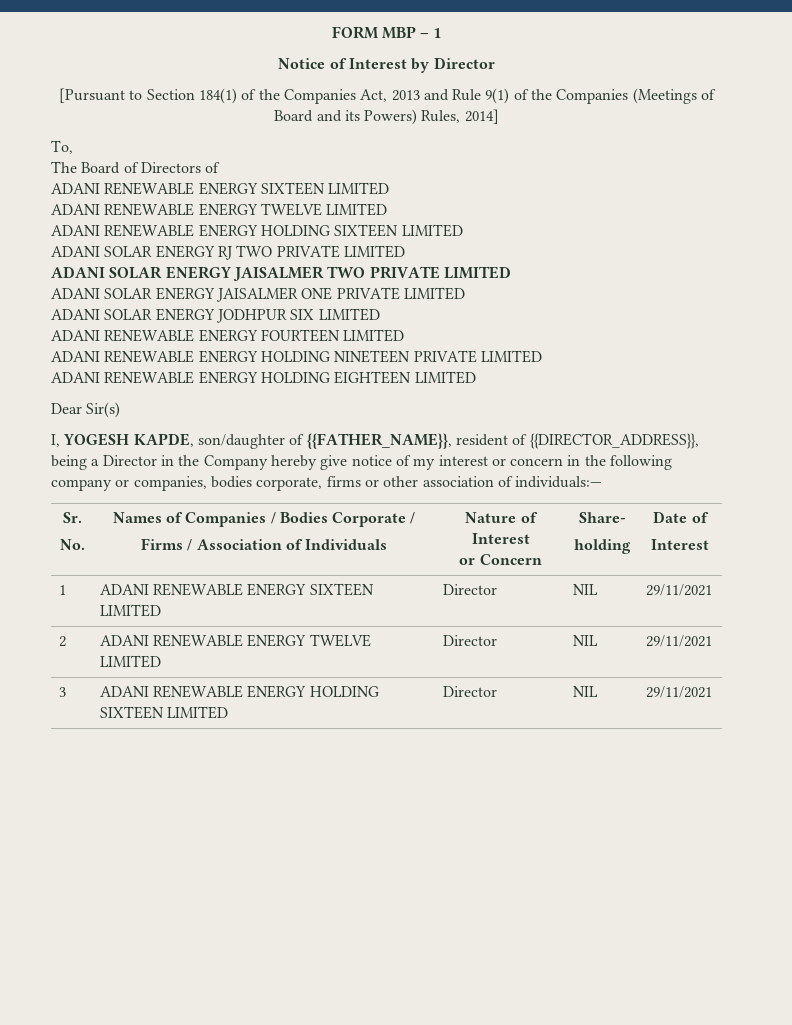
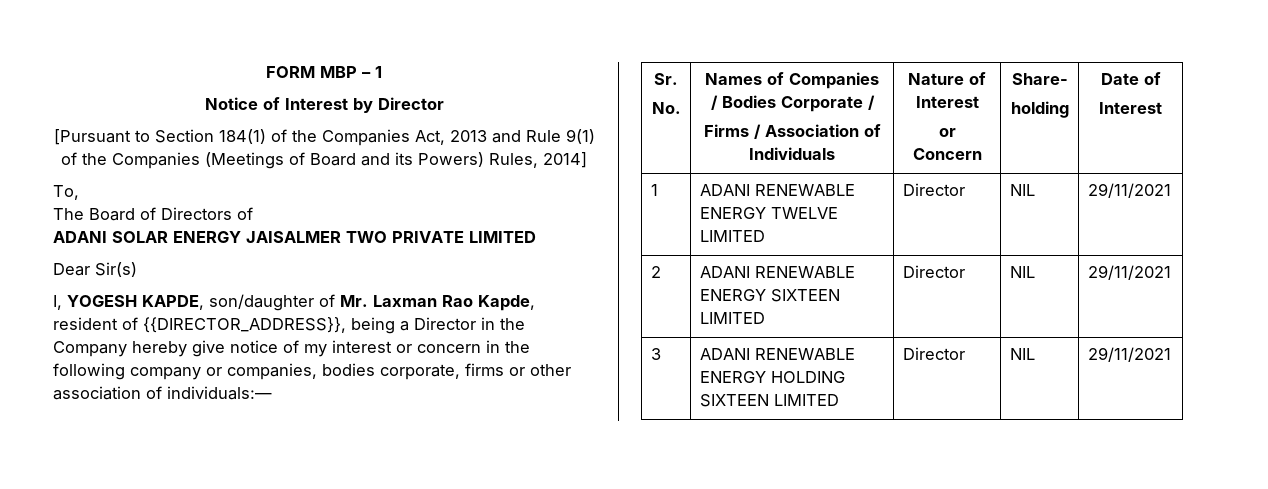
  The Board of Directors of
- ADANI RENEWABLE ENERGY SIXTEEN LIMITED
- ADANI RENEWABLE ENERGY TWELVE LIMITED
- ADANI RENEWABLE ENERGY HOLDING SIXTEEN LIMITED
- ADANI SOLAR ENERGY RJ TWO PRIVATE LIMITED
- ADANI SOLAR ENERGY JAISALMER ONE PRIVATE LIMITED
- ADANI SOLAR ENERGY JODHPUR SIX LIMITED
- ADANI RENEWABLE ENERGY FOURTEEN LIMITED
- ADANI RENEWABLE ENERGY HOLDING NINETEEN PRIVATE LIMITED
- ADANI RENEWABLE ENERGY HOLDING EIGHTEEN LIMITED
- I, YOGESH KAPDE, son/daughter of {{FATHER_NAME}}, resident of {{DIRECTOR_ADDRESS}}, being a Director in the Company hereby give notice of my interest or concern in the following company or companies, bodies corporate, firms or other association of individuals:—
+ I, YOGESH KAPDE, son/daughter of Mr. Laxman Rao Kapde, resident of {{DIRECTOR_ADDRESS}}, being a Director in the Company hereby give notice of my interest or concern in the following company or companies, bodies corporate, firms or other association of individuals:—
- 1 | ADANI RENEWABLE ENERGY SIXTEEN LIMITED | Director | NIL | 29/11/2021
+ 1 | ADANI RENEWABLE ENERGY TWELVE LIMITED | Director | NIL | 29/11/2021
- 2 | ADANI RENEWABLE ENERGY TWELVE LIMITED | Director | NIL | 29/11/2021
+ 2 | ADANI RENEWABLE ENERGY SIXTEEN LIMITED | Director | NIL | 29/11/2021

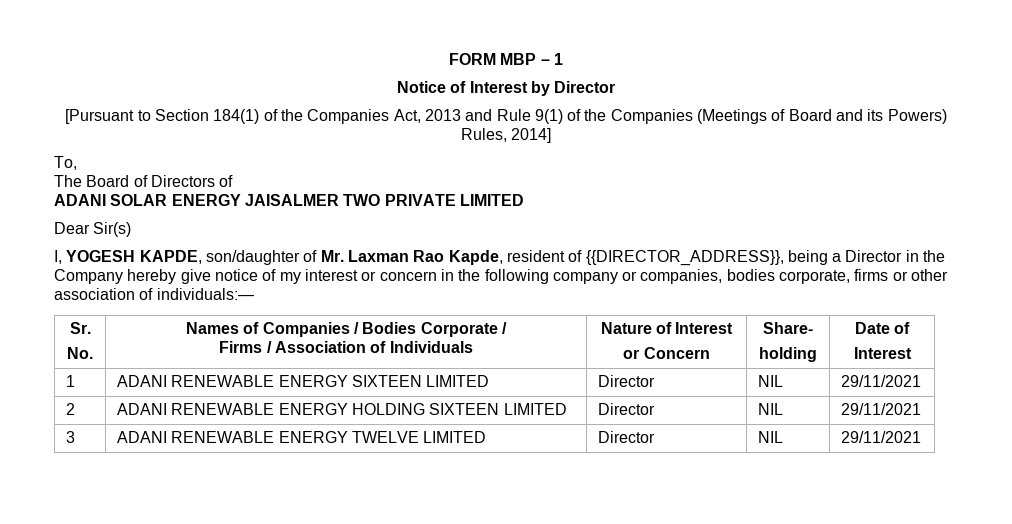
- 1 | ADANI RENEWABLE ENERGY TWELVE LIMITED | Director | NIL | 29/11/2021
+ 1 | ADANI RENEWABLE ENERGY SIXTEEN LIMITED | Director | NIL | 29/11/2021
- 2 | ADANI RENEWABLE ENERGY SIXTEEN LIMITED | Director | NIL | 29/11/2021
+ 2 | ADANI RENEWABLE ENERGY HOLDING SIXTEEN LIMITED | Director | NIL | 29/11/2021
- 3 | ADANI RENEWABLE ENERGY HOLDING SIXTEEN LIMITED | Director | NIL | 29/11/2021
+ 3 | ADANI RENEWABLE ENERGY TWELVE LIMITED | Director | NIL | 29/11/2021

